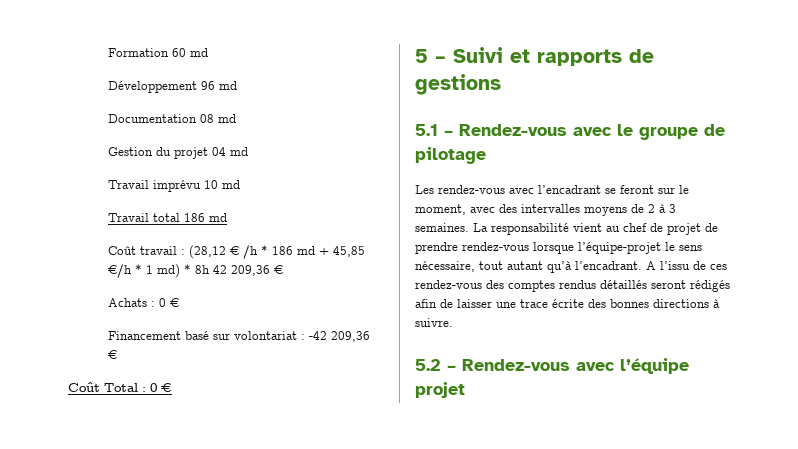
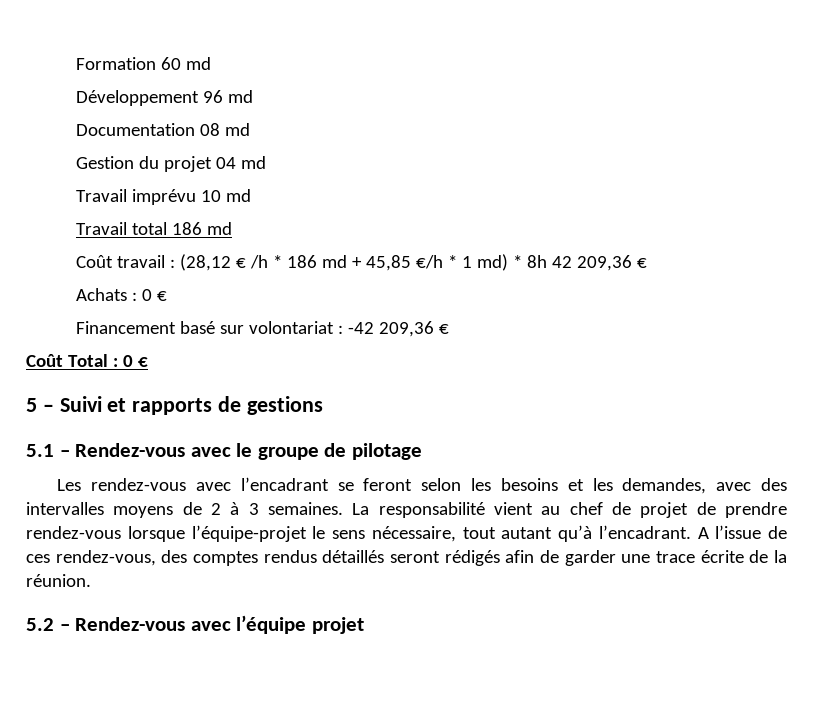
- Les rendez-vous avec l’encadrant se feront sur le moment, avec des intervalles moyens de 2 à 3 semaines.
+ Les rendez-vous avec l’encadrant se feront selon les besoins et les demandes, avec des intervalles moyens de 2 à 3 semaines.
- A l’issu de ces rendez-vous des comptes rendus détaillés seront rédigés afin de laisser une trace écrite des bonnes directions à suivre.
+ A l’issue de ces rendez-vous, des comptes rendus détaillés seront rédigés afin de garder une trace écrite de la réunion.

